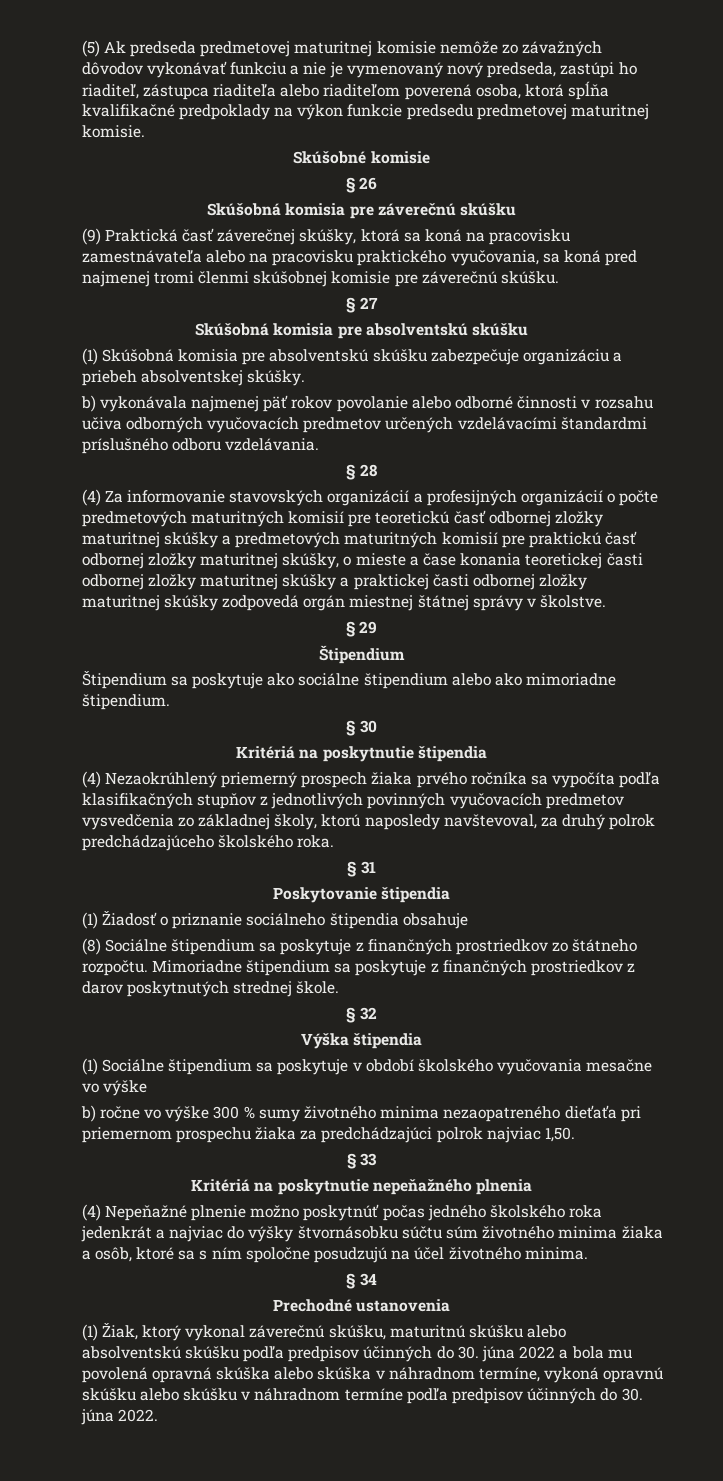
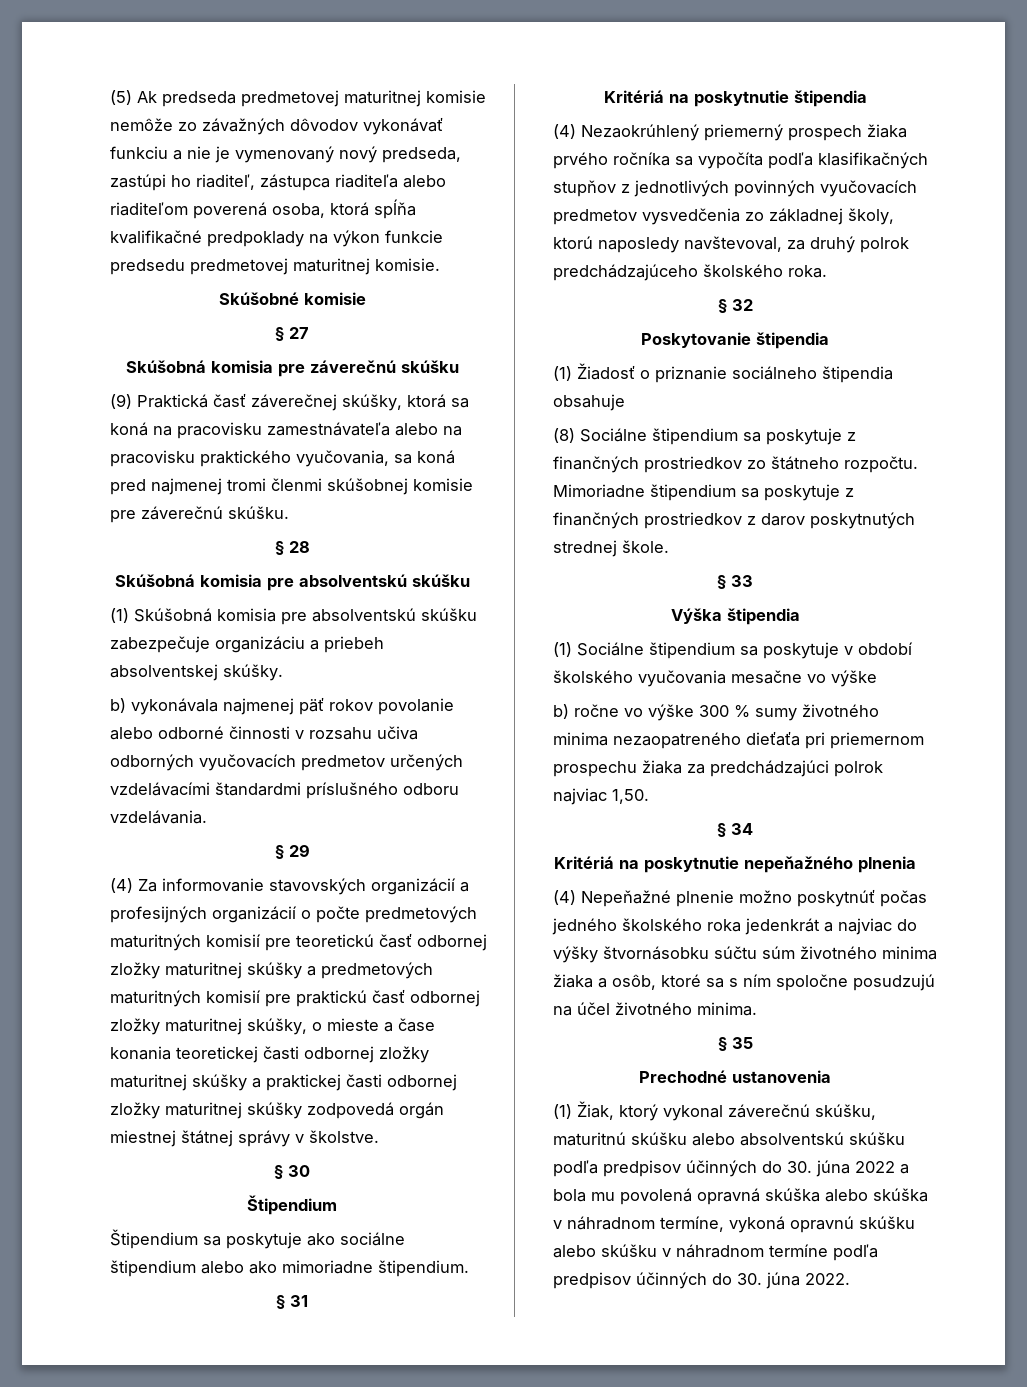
- § 26
+ § 27
- § 27
+ § 28
- § 28
+ § 29
- § 29
+ § 30
- § 30
+ § 31
- § 31
+ § 32
- § 32
+ § 33
- § 33
+ § 34
- § 34
+ § 35

